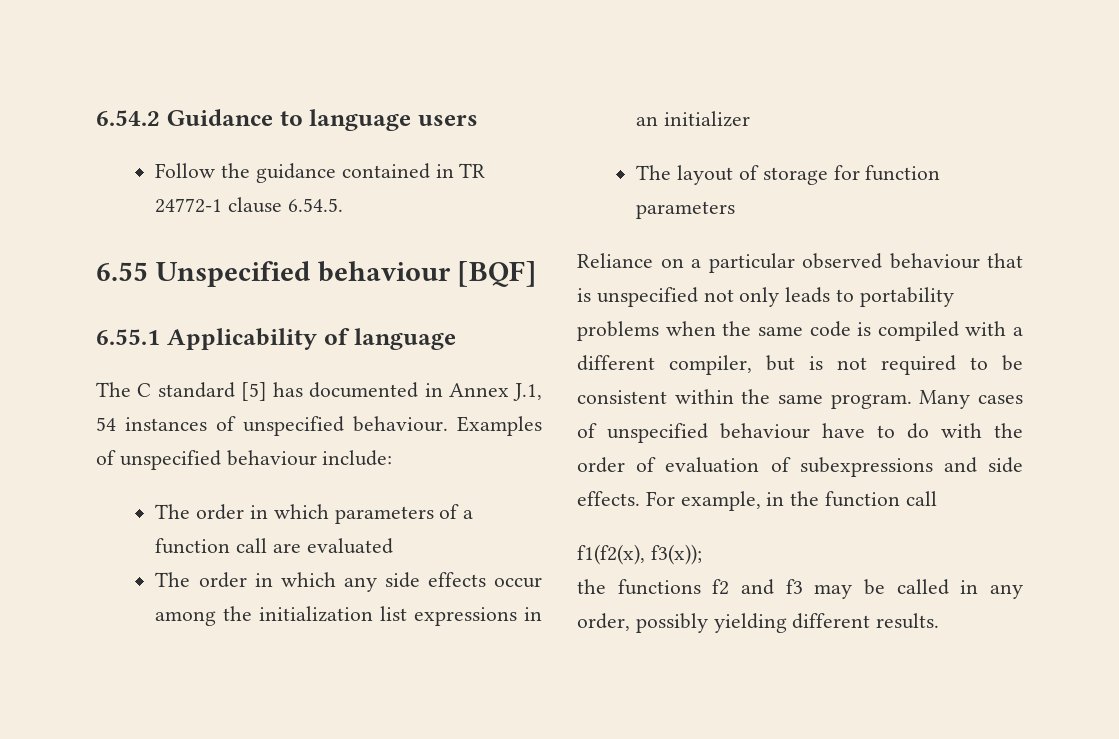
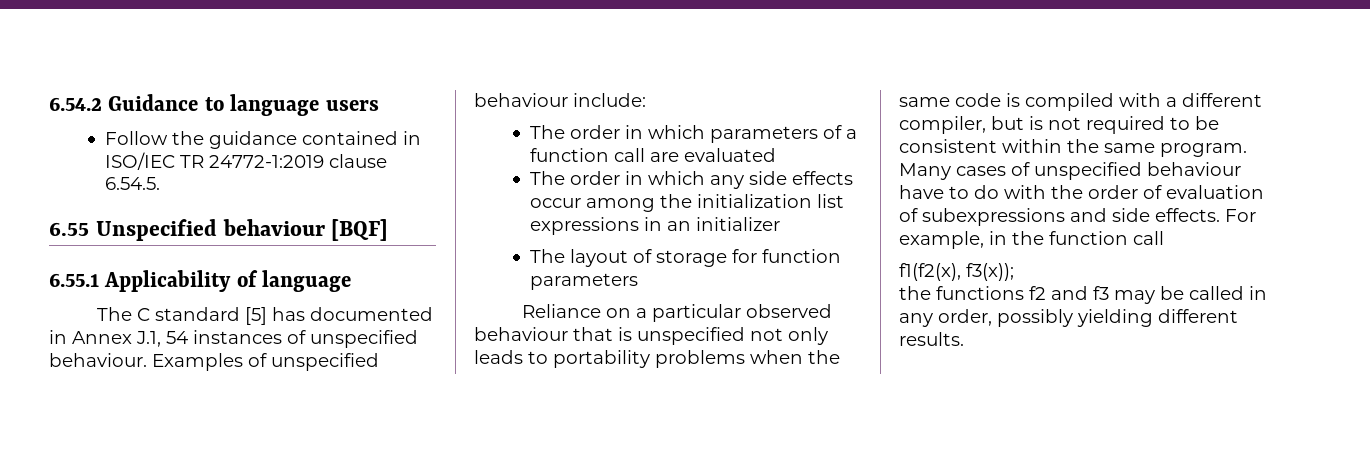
- Follow the guidance contained in TR 24772-1 clause 6.54.5.
+ Follow the guidance contained in ISO/IEC TR 24772-1:2019 clause 6.54.5.

